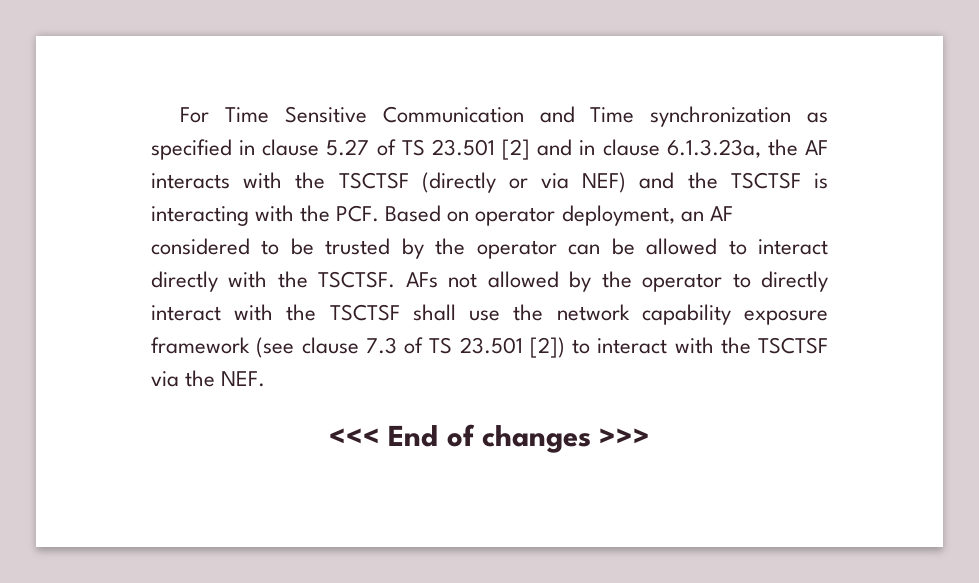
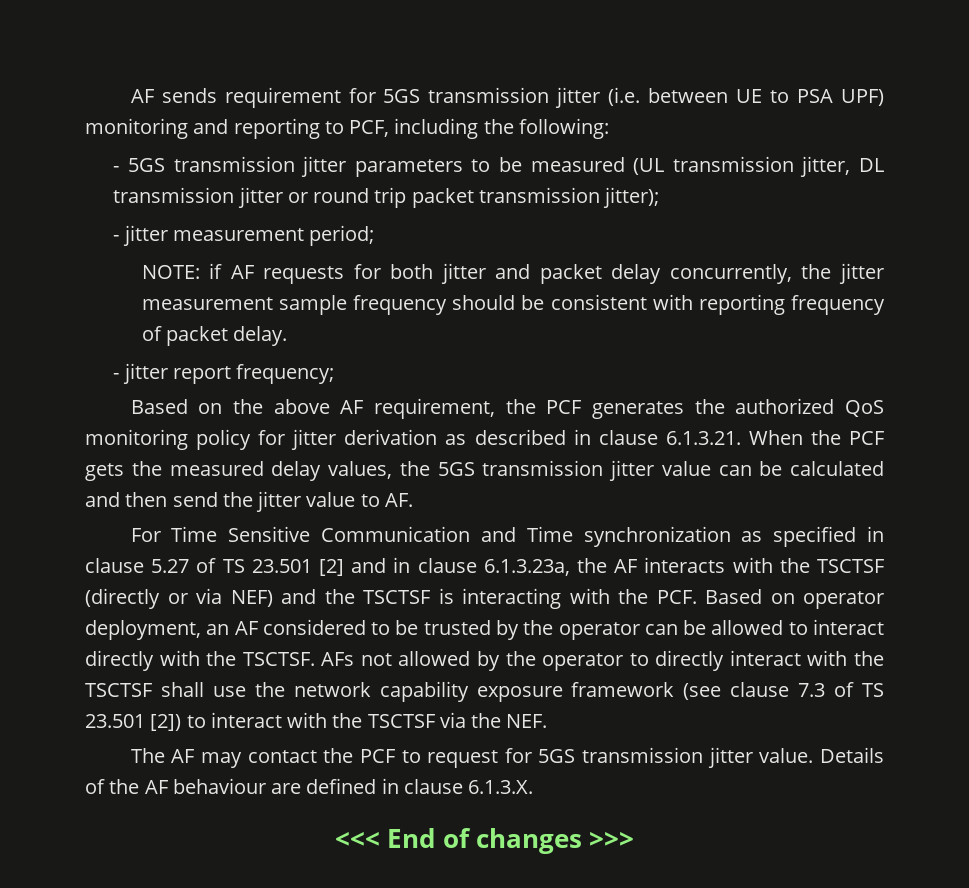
+ AF sends requirement for 5GS transmission jitter (i.e. between UE to PSA UPF) monitoring and reporting to PCF, including the following:
+ - 5GS transmission jitter parameters to be measured (UL transmission jitter, DL transmission jitter or round trip packet transmission jitter);
+ - jitter measurement period;
+ NOTE: if AF requests for both jitter and packet delay concurrently, the jitter measurement sample frequency should be consistent with reporting frequency of packet delay.
+ - jitter report frequency;
+ Based on the above AF requirement, the PCF generates the authorized QoS monitoring policy for jitter derivation as described in clause 6.1.3.21. When the PCF gets the measured delay values, the 5GS transmission jitter value can be calculated and then send the jitter value to AF.
+ The AF may contact the PCF to request for 5GS transmission jitter value. Details of the AF behaviour are defined in clause 6.1.3.X.

